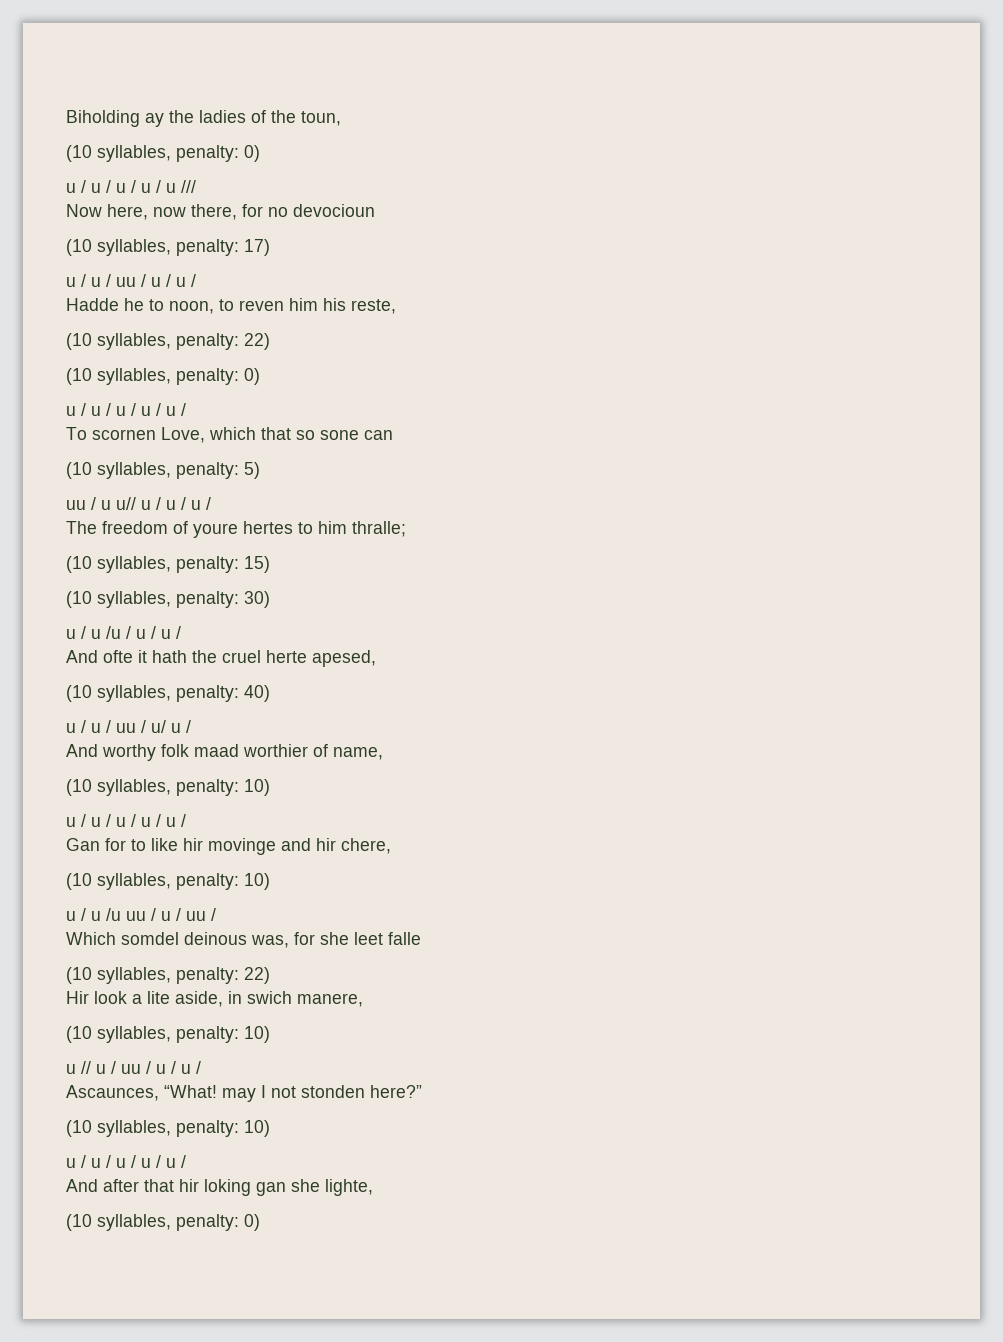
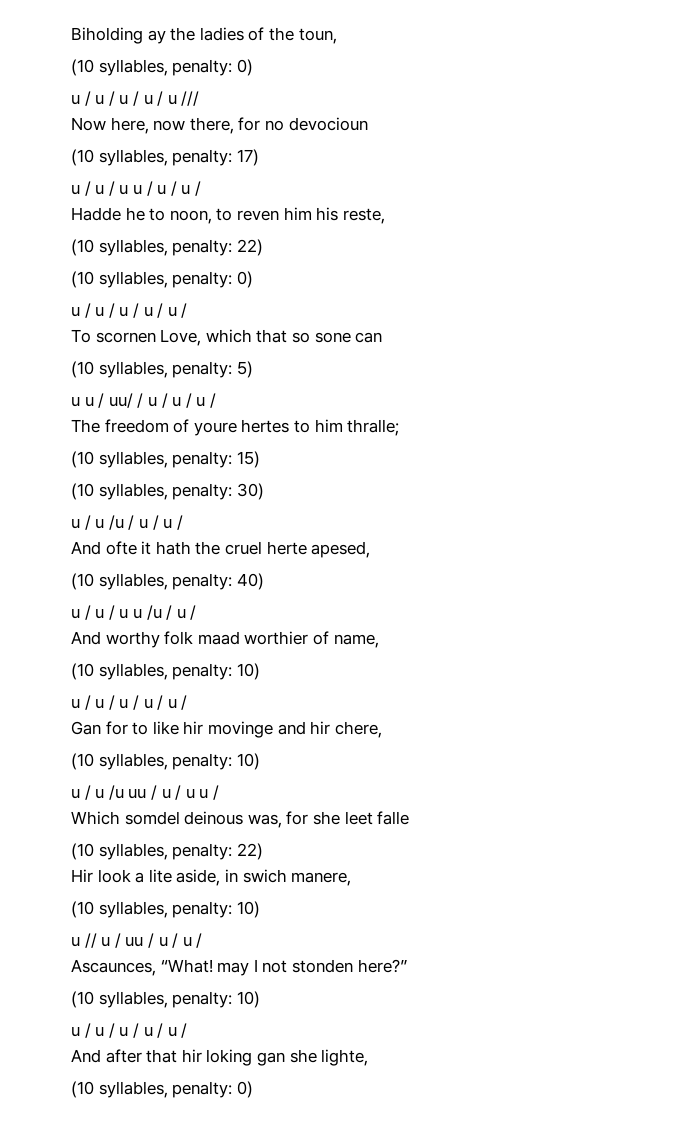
- u / u / uu / u / u /
+ u / u / u u / u / u /
- uu / u u// u / u / u /
+ u u / uu/ / u / u / u /
- u / u / uu / u/ u /
+ u / u / u u /u / u /
- u / u /u uu / u / uu /
+ u / u /u uu / u / u u /

